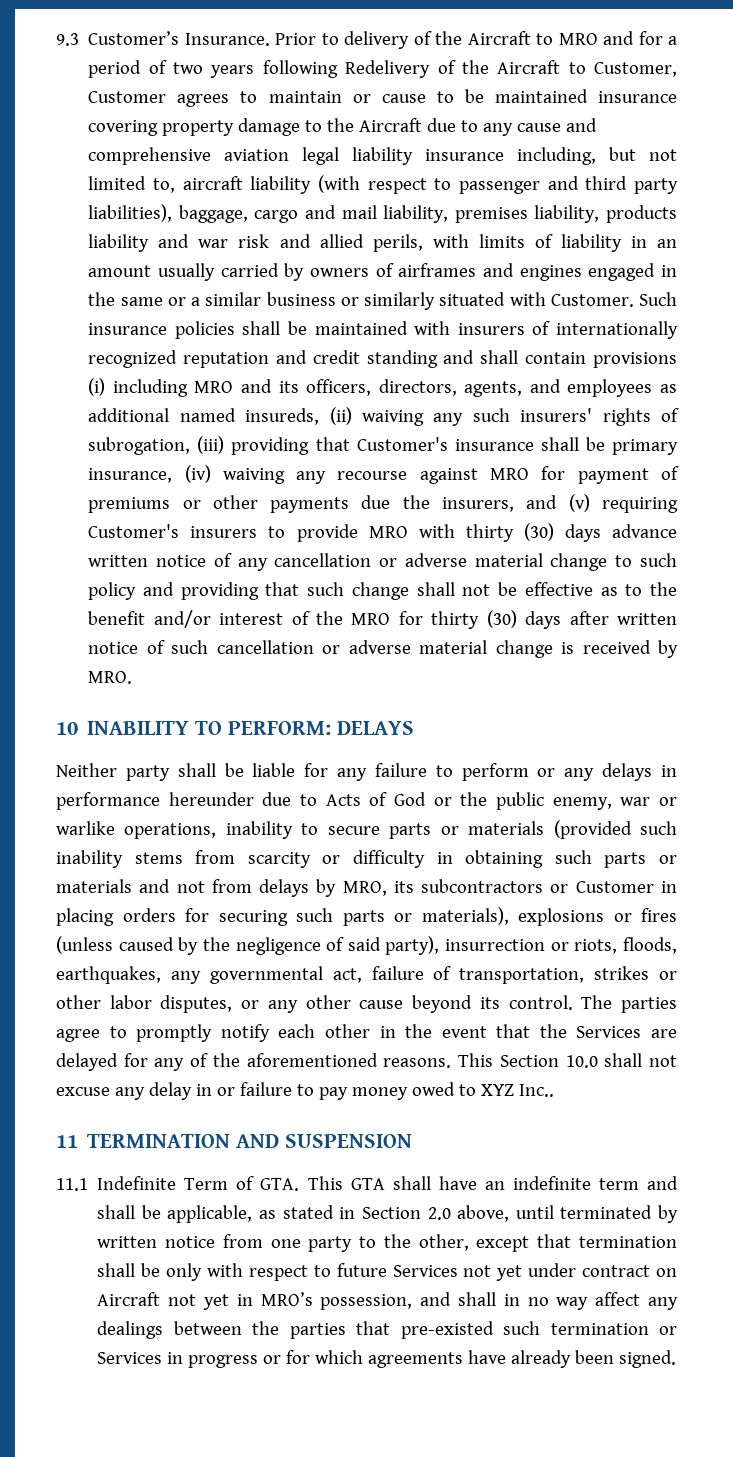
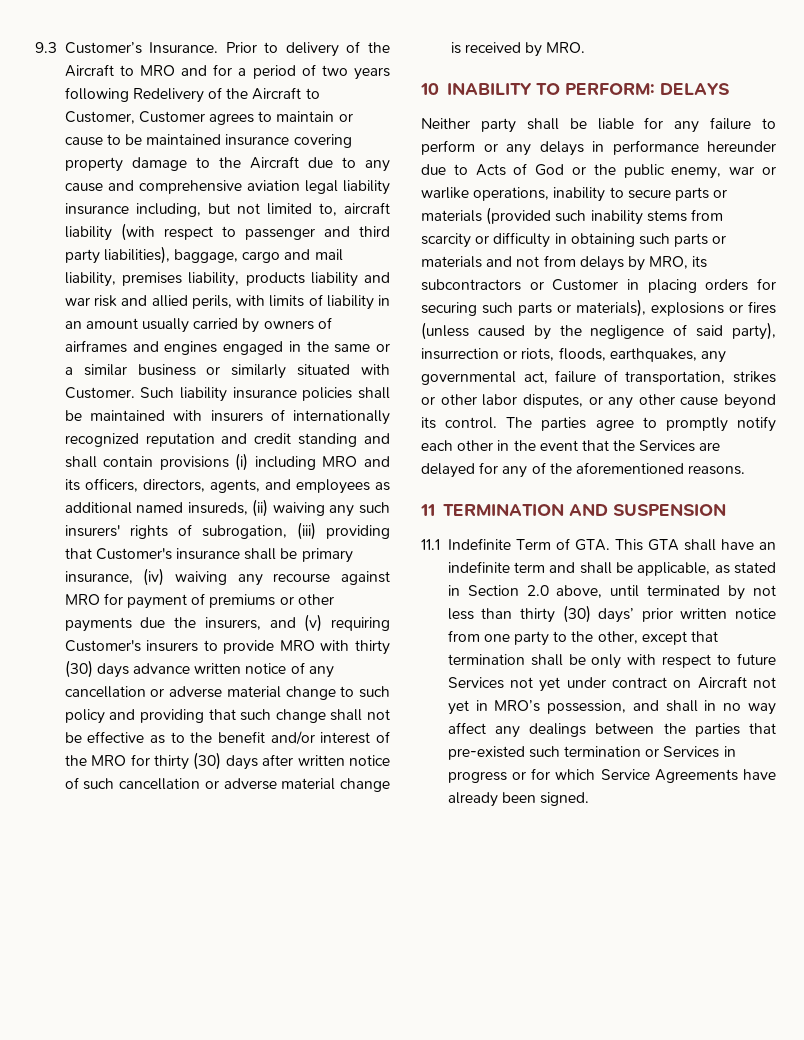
- Such insurance policies shall be maintained with insurers of internationally recognized reputation and credit standing and shall contain provisions (i) including MRO and its officers, directors, agents, and employees as additional named insureds, (ii) waiving any such insurers' rights of subrogation, (iii) providing that Customer's insurance shall be primary insurance, (iv) waiving any recourse against MRO for payment of premiums or other payments due the insurers, and (v) requiring Customer's insurers to provide MRO with thirty (30) days advance written notice of any cancellation or adverse material change to such policy and providing that such change shall not be effective as to the benefit and/or interest of the MRO for thirty (30) days after written notice of such cancellation or adverse material change is received by MRO.
+ Such liability insurance policies shall be maintained with insurers of internationally recognized reputation and credit standing and shall contain provisions (i) including MRO and its officers, directors, agents, and employees as additional named insureds, (ii) waiving any such insurers' rights of subrogation, (iii) providing that Customer's insurance shall be primary insurance, (iv) waiving any recourse against MRO for payment of premiums or other payments due the insurers, and (v) requiring Customer's insurers to provide MRO with thirty (30) days advance written notice of any cancellation or adverse material change to such policy and providing that such change shall not be effective as to the benefit and/or interest of the MRO for thirty (30) days after written notice of such cancellation or adverse material change is received by MRO.
- This Section 10.0 shall not excuse any delay in or failure to pay money owed to XYZ Inc..
- 11.1 Indefinite Term of GTA. This GTA shall have an indefinite term and shall be applicable, as stated in Section 2.0 above, until terminated by written notice from one party to the other, except that termination shall be only with respect to future Services not yet under contract on Aircraft not yet in MRO’s possession, and shall in no way affect any dealings between the parties that pre-existed such termination or Services in progress or for which agreements have already been signed.
+ 11.1 Indefinite Term of GTA. This GTA shall have an indefinite term and shall be applicable, as stated in Section 2.0 above, until terminated by not less than thirty (30) days’ prior written notice from one party to the other, except that termination shall be only with respect to future Services not yet under contract on Aircraft not yet in MRO’s possession, and shall in no way affect any dealings between the parties that pre-existed such termination or Services in progress or for which Service Agreements have already been signed.

